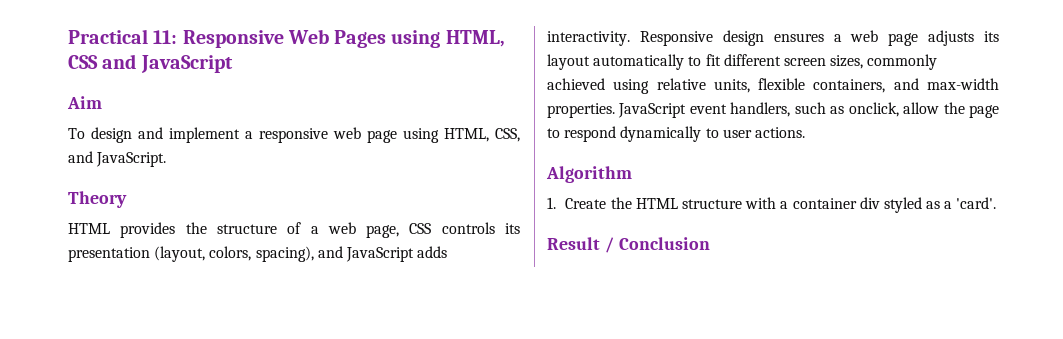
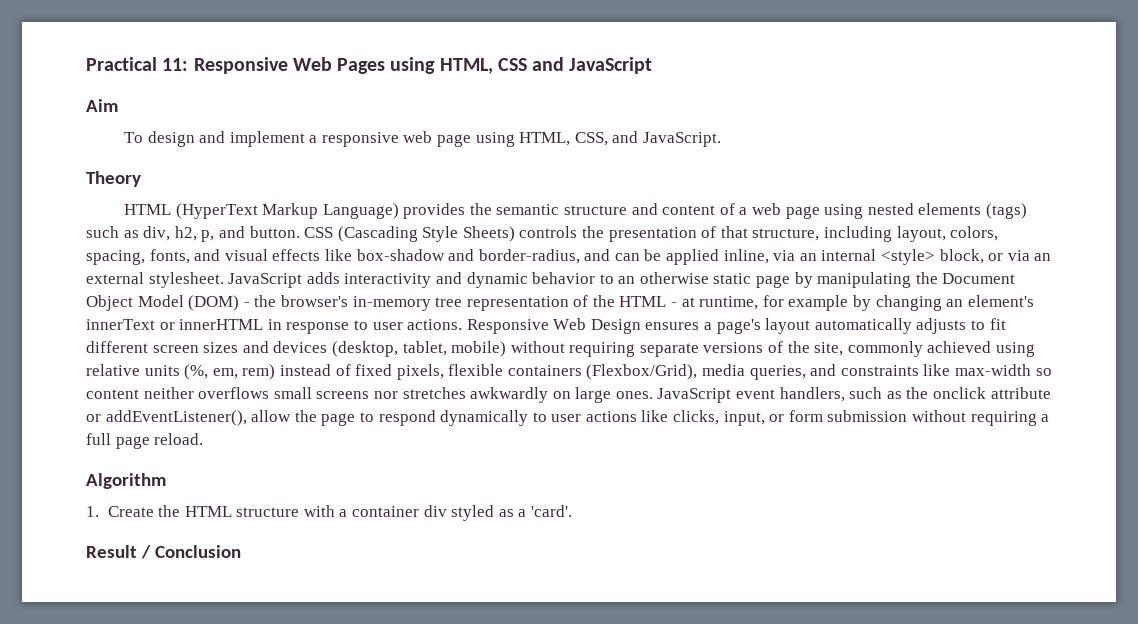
- HTML provides the structure of a web page, CSS controls its presentation (layout, colors, spacing), and JavaScript adds interactivity. Responsive design ensures a web page adjusts its layout automatically to fit different screen sizes, commonly achieved using relative units, flexible containers, and max-width properties.
+ HTML (HyperText Markup Language) provides the semantic structure and content of a web page using nested elements (tags) such as div, h2, p, and button. CSS (Cascading Style Sheets) controls the presentation of that structure, including layout, colors, spacing, fonts, and visual effects like box-shadow and border-radius, and can be applied inline, via an internal <style> block, or via an external stylesheet. JavaScript adds interactivity and dynamic behavior to an otherwise static page by manipulating the Document Object Model (DOM) - the browser's in-memory tree representation of the HTML - at runtime, for example by changing an element's innerText or innerHTML in response to user actions. Responsive Web Design ensures a page's layout automatically adjusts to fit different screen sizes and devices (desktop, tablet, mobile) without requiring separate versions of the site, commonly achieved using relative units (%, em, rem) instead of fixed pixels, flexible containers (Flexbox/Grid), media queries, and constraints like max-width so content neither overflows small screens nor stretches awkwardly on large ones.
- JavaScript event handlers, such as onclick, allow the page to respond dynamically to user actions.
+ JavaScript event handlers, such as the onclick attribute or addEventListener(), allow the page to respond dynamically to user actions like clicks, input, or form submission without requiring a full page reload.

